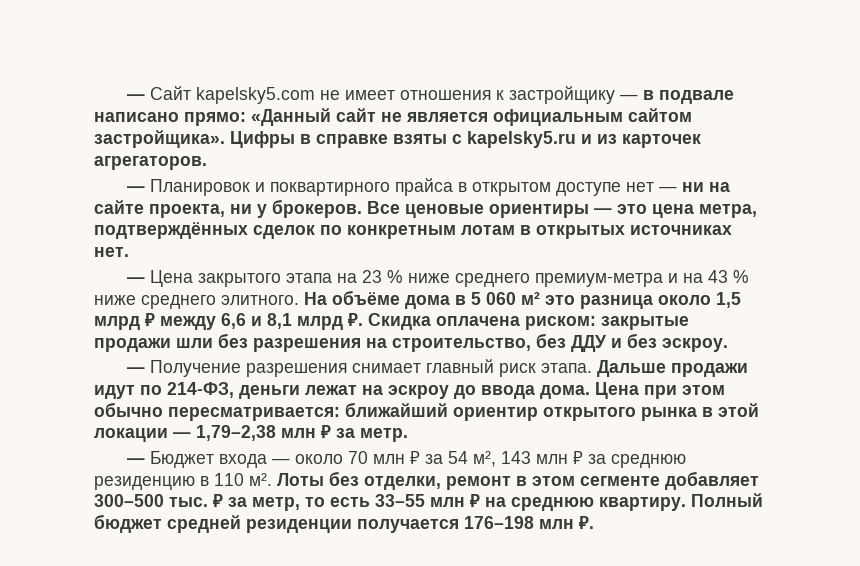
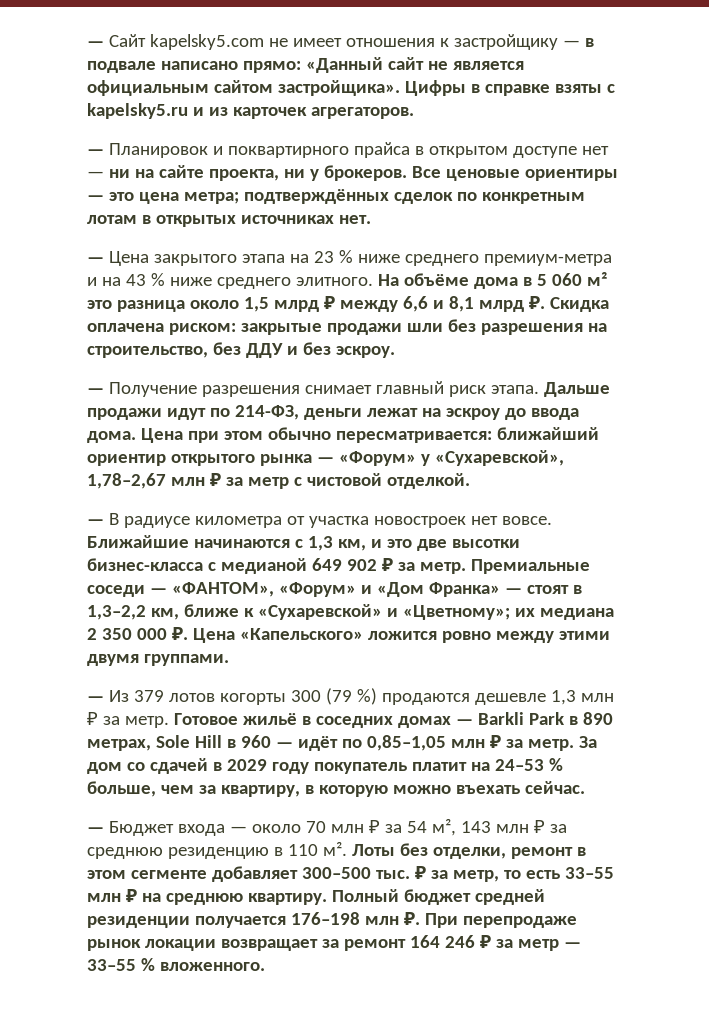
- Все ценовые ориентиры — это цена метра, подтверждённых сделок по конкретным лотам в открытых источниках нет.
+ Все ценовые ориентиры — это цена метра; подтверждённых сделок по конкретным лотам в открытых источниках нет.
- Цена при этом обычно пересматривается: ближайший ориентир открытого рынка в этой локации — 1,79–2,38 млн ₽ за метр.
+ Цена при этом обычно пересматривается: ближайший ориентир открытого рынка — «Форум» у «Сухаревской», 1,78–2,67 млн ₽ за метр с чистовой отделкой.
+ — В радиусе километра от участка новостроек нет вовсе. Ближайшие начинаются с 1,3 км, и это две высотки бизнес-класса с медианой 649 902 ₽ за метр. Премиальные соседи — «ФАНТОМ», «Форум» и «Дом Франка» — стоят в 1,3–2,2 км, ближе к «Сухаревской» и «Цветному»; их медиана 2 350 000 ₽. Цена «Капельского» ложится ровно между этими двумя группами.
+ — Из 379 лотов когорты 300 (79 %) продаются дешевле 1,3 млн ₽ за метр. Готовое жильё в соседних домах — Barkli Park в 890 метрах, Sole Hill в 960 — идёт по 0,85–1,05 млн ₽ за метр. За дом со сдачей в 2029 году покупатель платит на 24–53 % больше, чем за квартиру, в которую можно въехать сейчас.
+ При перепродаже рынок локации возвращает за ремонт 164 246 ₽ за метр — 33–55 % вложенного.

